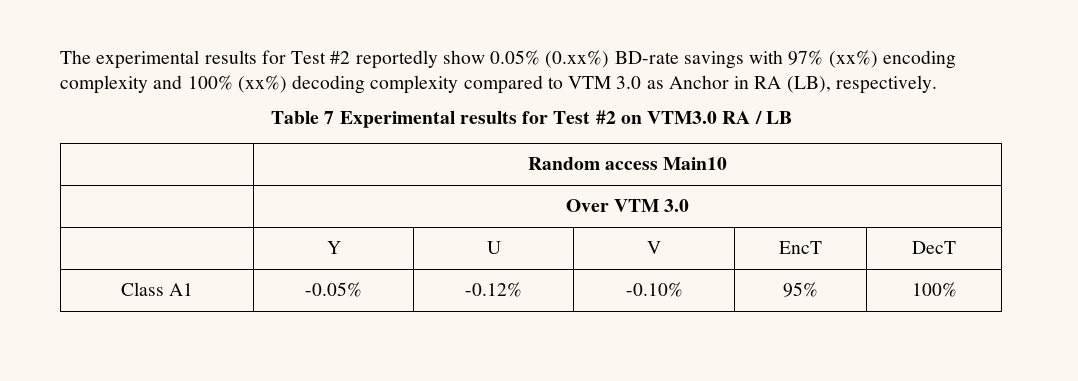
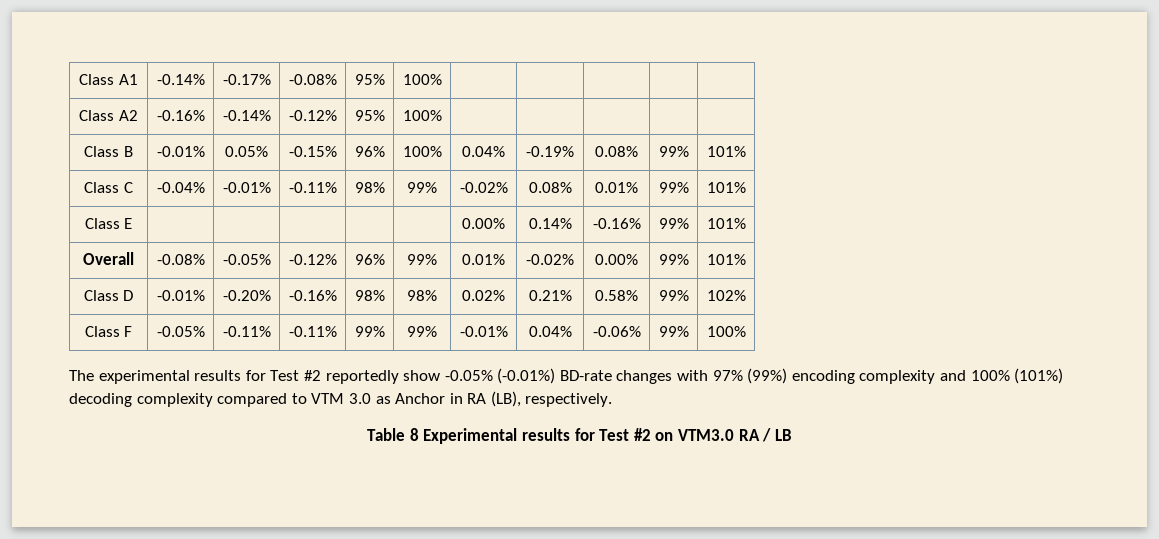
+ Class A1 | -0.14% | -0.17% | -0.08% | 95% | 100% | | | | |
+ Class A2 | -0.16% | -0.14% | -0.12% | 95% | 100% | | | | |
+ Class B | -0.01% | 0.05% | -0.15% | 96% | 100% | 0.04% | -0.19% | 0.08% | 99% | 101%
+ Class C | -0.04% | -0.01% | -0.11% | 98% | 99% | -0.02% | 0.08% | 0.01% | 99% | 101%
+ Class E | | | | | | 0.00% | 0.14% | -0.16% | 99% | 101%
+ Overall | -0.08% | -0.05% | -0.12% | 96% | 99% | 0.01% | -0.02% | 0.00% | 99% | 101%
+ Class D | -0.01% | -0.20% | -0.16% | 98% | 98% | 0.02% | 0.21% | 0.58% | 99% | 102%
+ Class F | -0.05% | -0.11% | -0.11% | 99% | 99% | -0.01% | 0.04% | -0.06% | 99% | 100%
- The experimental results for Test #2 reportedly show 0.05% (0.xx%) BD-rate savings with 97% (xx%) encoding complexity and 100% (xx%) decoding complexity compared to VTM 3.0 as Anchor in RA (LB), respectively.
+ The experimental results for Test #2 reportedly show -0.05% (-0.01%) BD-rate changes with 97% (99%) encoding complexity and 100% (101%) decoding complexity compared to VTM 3.0 as Anchor in RA (LB), respectively.
- Table 7 Experimental results for Test #2 on VTM3.0 RA / LB
+ Table 8 Experimental results for Test #2 on VTM3.0 RA / LB
- | Random access Main10
- | Over VTM 3.0
- | Y | U | V | EncT | DecT
- Class A1 | -0.05% | -0.12% | -0.10% | 95% | 100%

